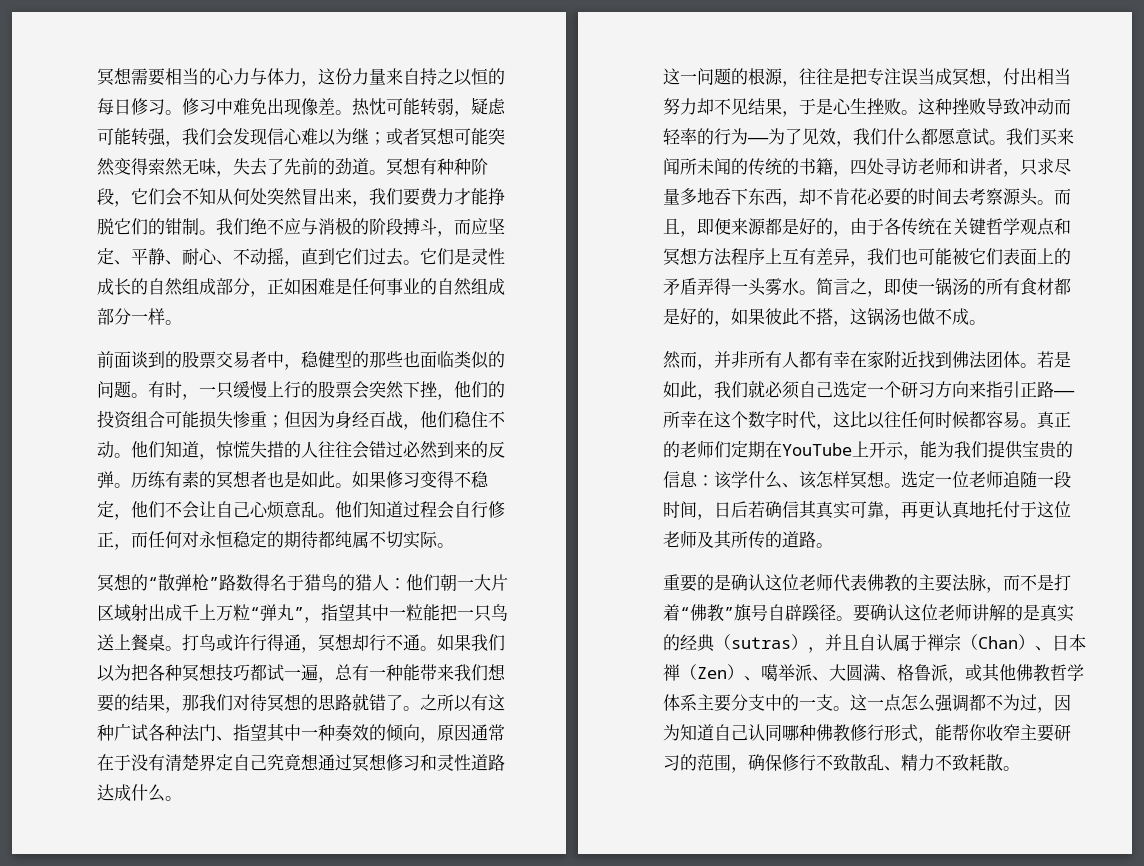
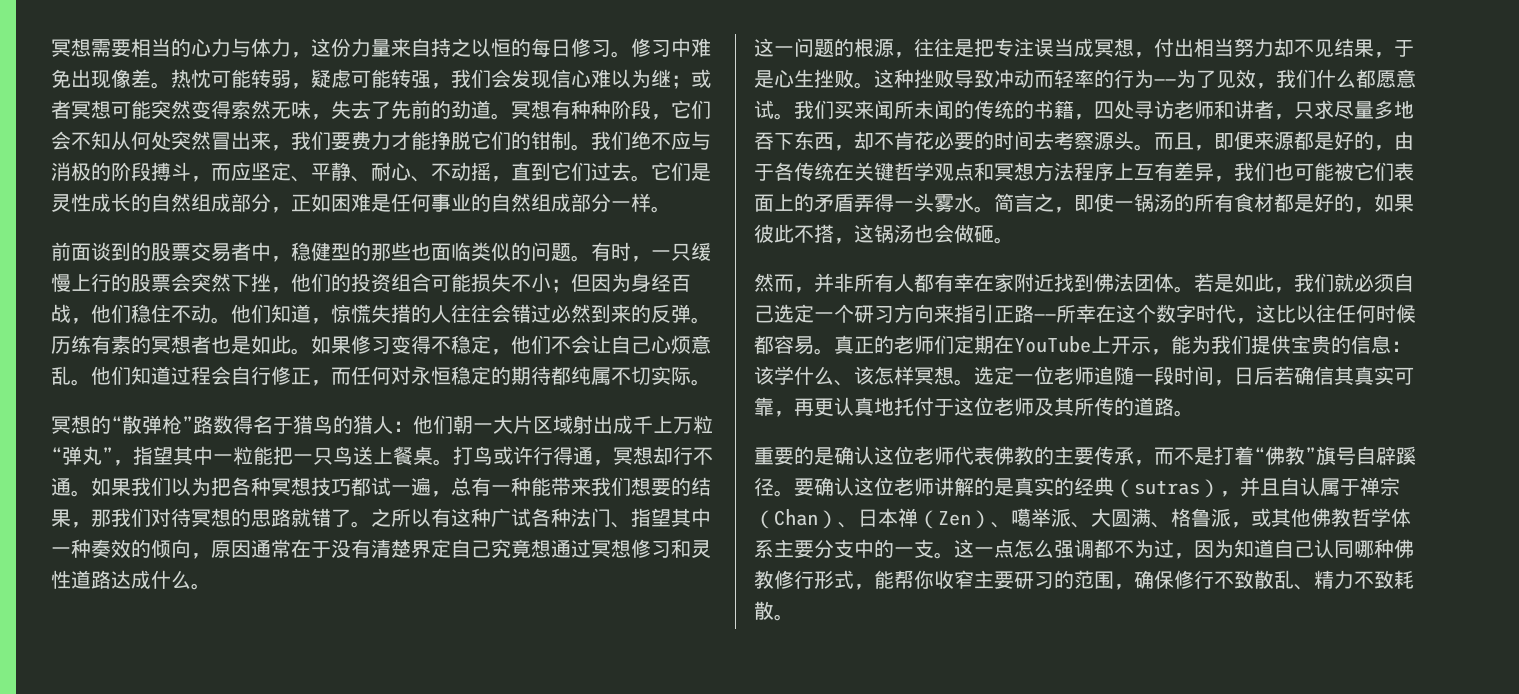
- 有时，一只缓慢上行的股票会突然下挫，他们的投资组合可能损失惨重；但因为身经百战，他们稳住不动。
+ 有时，一只缓慢上行的股票会突然下挫，他们的投资组合可能损失不小；但因为身经百战，他们稳住不动。
- 简言之，即使一锅汤的所有食材都是好的，如果彼此不搭，这锅汤也做不成。
+ 简言之，即使一锅汤的所有食材都是好的，如果彼此不搭，这锅汤也会做砸。
- 重要的是确认这位老师代表佛教的主要法脉，而不是打着“佛教”旗号自辟蹊径。
+ 重要的是确认这位老师代表佛教的主要传承，而不是打着“佛教”旗号自辟蹊径。

